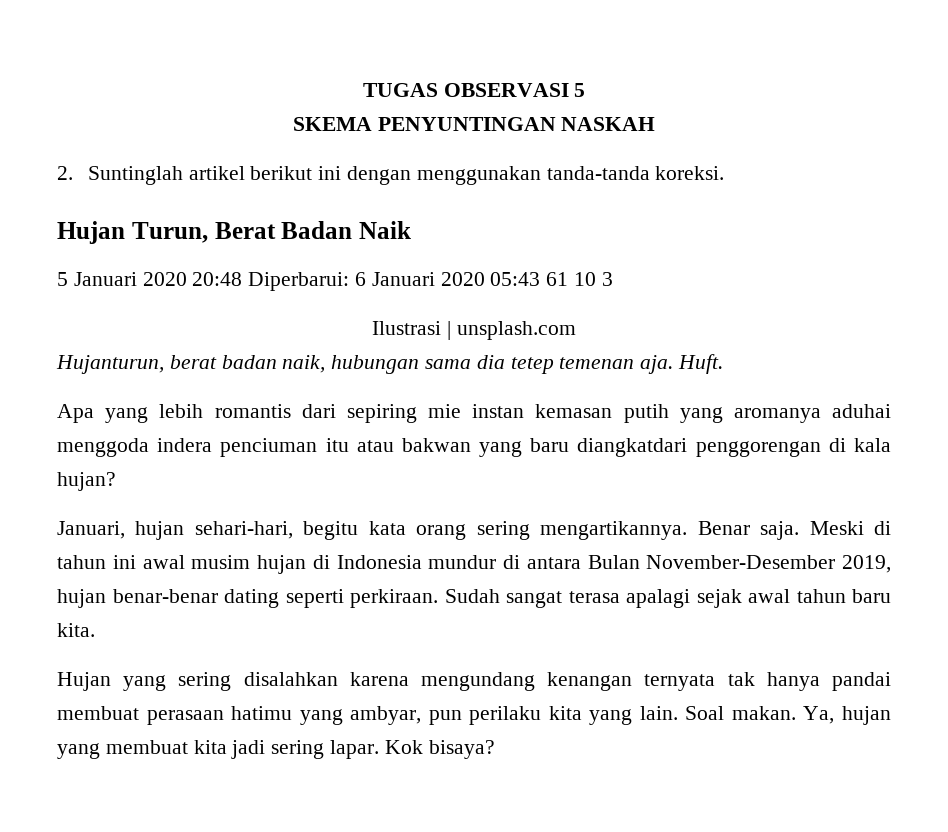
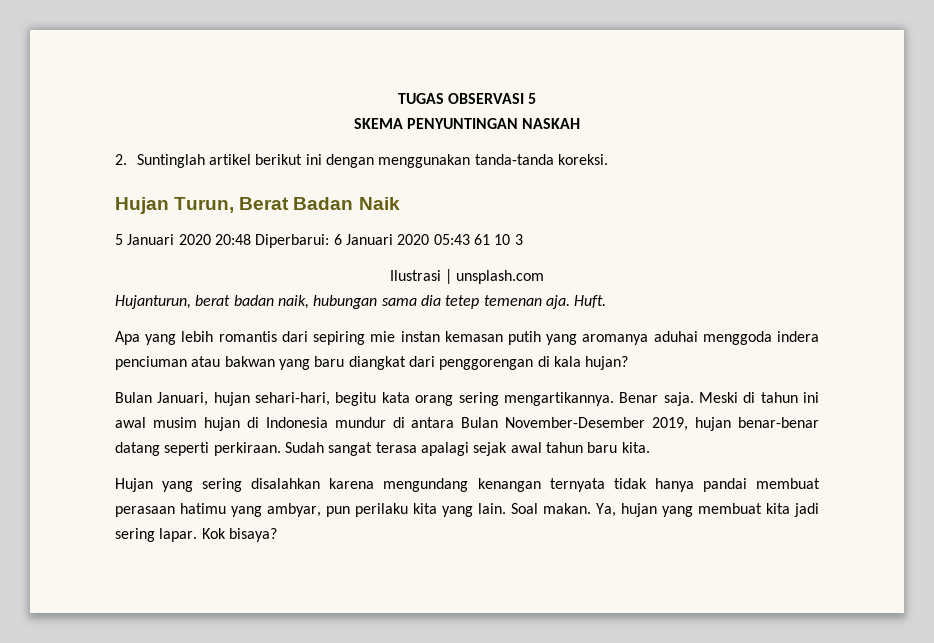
- Apa yang lebih romantis dari sepiring mie instan kemasan putih yang aromanya aduhai menggoda indera penciuman itu atau bakwan yang baru diangkatdari penggorengan di kala hujan?
+ Apa yang lebih romantis dari sepiring mie instan kemasan putih yang aromanya aduhai menggoda indera penciuman atau bakwan yang baru diangkat dari penggorengan di kala hujan?
- Januari, hujan sehari-hari, begitu kata orang sering mengartikannya.
+ Bulan Januari, hujan sehari-hari, begitu kata orang sering mengartikannya.
- Meski di tahun ini awal musim hujan di Indonesia mundur di antara Bulan November-Desember 2019, hujan benar-benar dating seperti perkiraan.
+ Meski di tahun ini awal musim hujan di Indonesia mundur di antara Bulan November-Desember 2019, hujan benar-benar datang seperti perkiraan.
- Hujan yang sering disalahkan karena mengundang kenangan ternyata tak hanya pandai membuat perasaan hatimu yang ambyar, pun perilaku kita yang lain.
+ Hujan yang sering disalahkan karena mengundang kenangan ternyata tidak hanya pandai membuat perasaan hatimu yang ambyar, pun perilaku kita yang lain.

